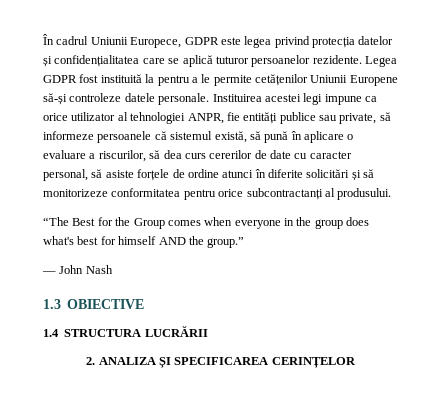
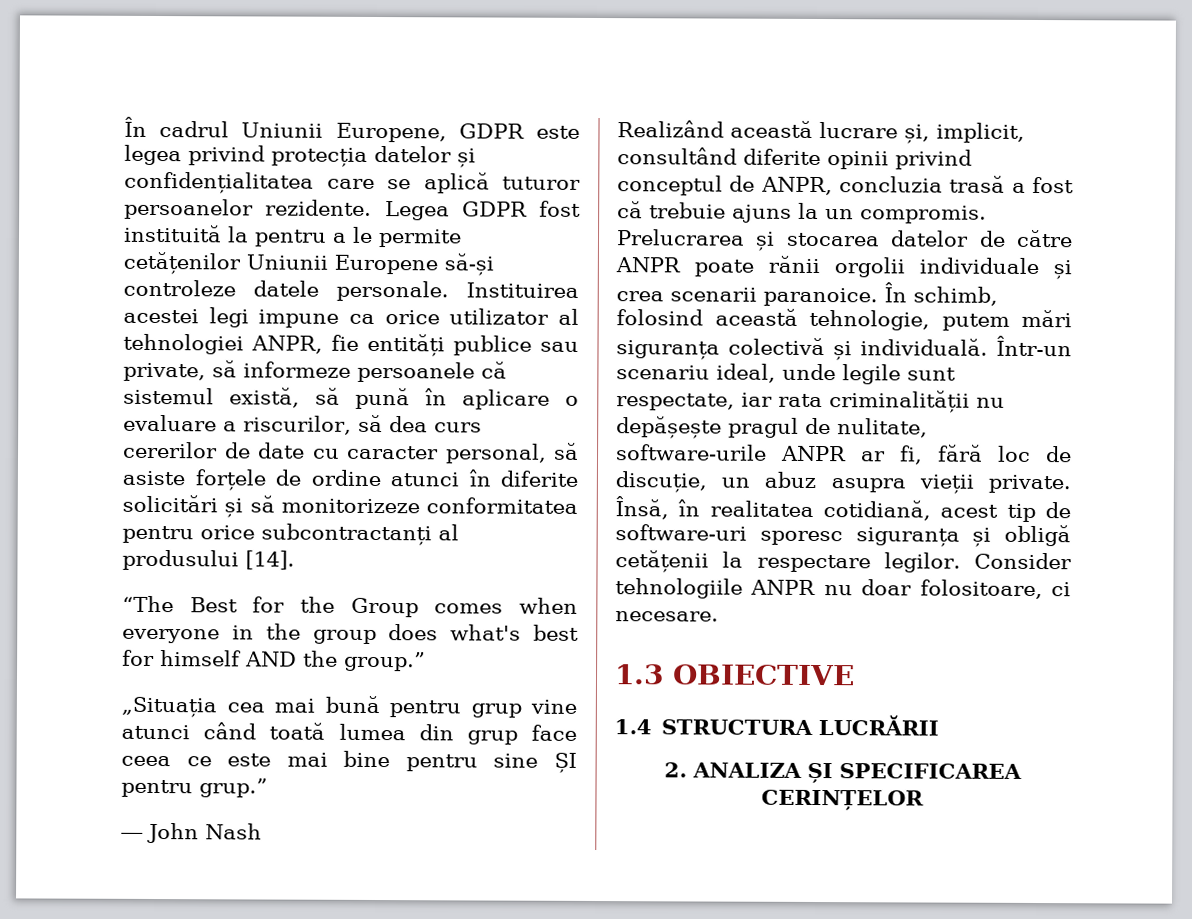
- În cadrul Uniunii Europece, GDPR este legea privind protecția datelor și confidențialitatea care se aplică tuturor persoanelor rezidente.
+ În cadrul Uniunii Europene, GDPR este legea privind protecția datelor și confidențialitatea care se aplică tuturor persoanelor rezidente.
- Instituirea acestei legi impune ca orice utilizator al tehnologiei ANPR, fie entități publice sau private, să informeze persoanele că sistemul există, să pună în aplicare o evaluare a riscurilor, să dea curs cererilor de date cu caracter personal, să asiste forțele de ordine atunci în diferite solicitări și să monitorizeze conformitatea pentru orice subcontractanți al produsului.
+ Instituirea acestei legi impune ca orice utilizator al tehnologiei ANPR, fie entități publice sau private, să informeze persoanele că sistemul există, să pună în aplicare o evaluare a riscurilor, să dea curs cererilor de date cu caracter personal, să asiste forțele de ordine atunci în diferite solicitări și să monitorizeze conformitatea pentru orice subcontractanți al produsului [14].
+ „Situația cea mai bună pentru grup vine atunci când toată lumea din grup face ceea ce este mai bine pentru sine ȘI pentru grup.”
  ― John Nash
+ Realizând această lucrare și, implicit, consultând diferite opinii privind conceptul de ANPR, concluzia trasă a fost că trebuie ajuns la un compromis. Prelucrarea și stocarea datelor de către ANPR poate rănii orgolii individuale și crea scenarii paranoice. În schimb, folosind această tehnologie, putem mări siguranța colectivă și individuală. Într-un scenariu ideal, unde legile sunt respectate, iar rata criminalității nu depășește pragul de nulitate, software-urile ANPR ar fi, fără loc de discuție, un abuz asupra vieții private. Însă, în realitatea cotidiană, acest tip de software-uri sporesc siguranța și obligă cetățenii la respectare legilor. Consider tehnologiile ANPR nu doar folositoare, ci necesare.

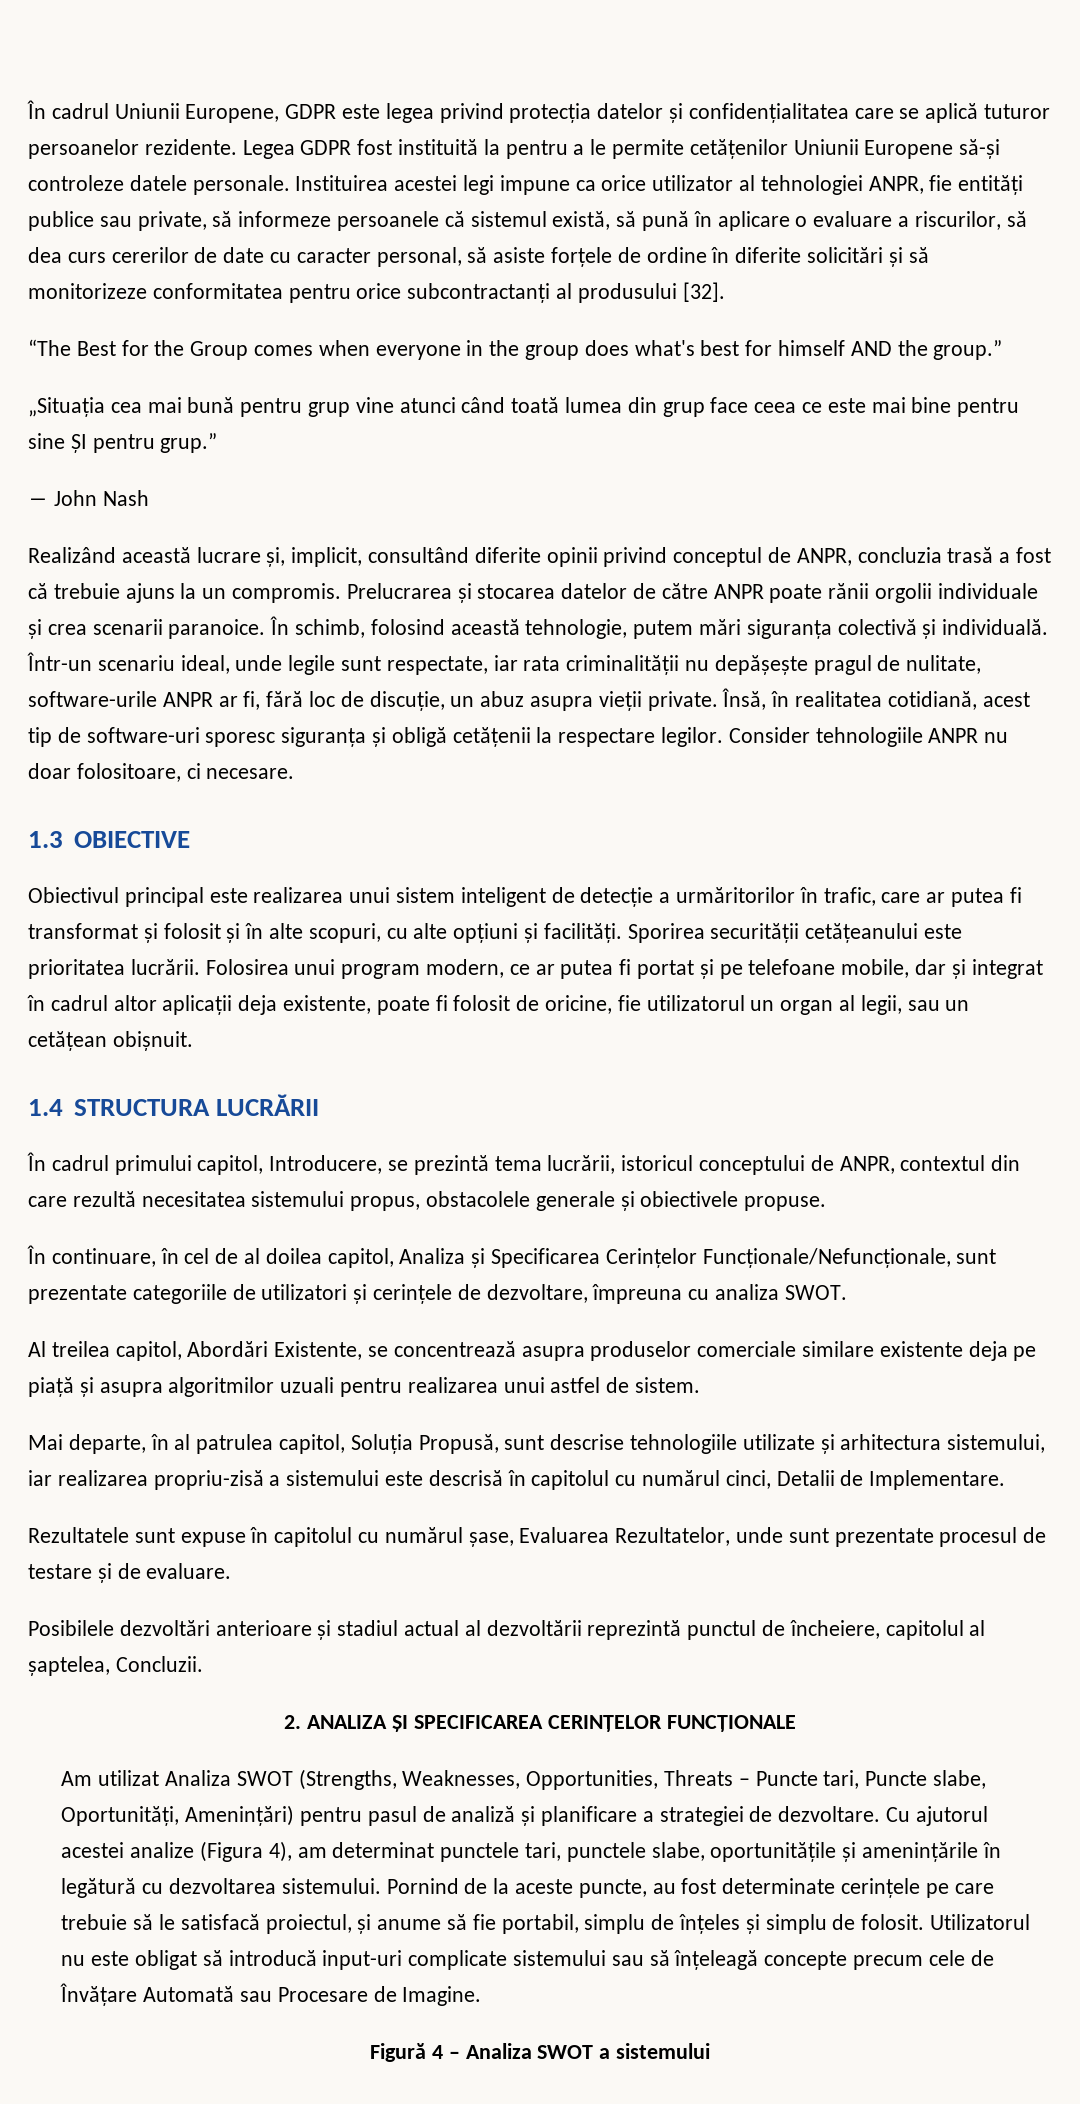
- Instituirea acestei legi impune ca orice utilizator al tehnologiei ANPR, fie entități publice sau private, să informeze persoanele că sistemul există, să pună în aplicare o evaluare a riscurilor, să dea curs cererilor de date cu caracter personal, să asiste forțele de ordine atunci în diferite solicitări și să monitorizeze conformitatea pentru orice subcontractanți al produsului [14].
+ Instituirea acestei legi impune ca orice utilizator al tehnologiei ANPR, fie entități publice sau private, să informeze persoanele că sistemul există, să pună în aplicare o evaluare a riscurilor, să dea curs cererilor de date cu caracter personal, să asiste forțele de ordine în diferite solicitări și să monitorizeze conformitatea pentru orice subcontractanți al produsului [32].
+ Obiectivul principal este realizarea unui sistem inteligent de detecție a urmăritorilor în trafic, care ar putea fi transformat și folosit și în alte scopuri, cu alte opțiuni și facilități. Sporirea securității cetățeanului este prioritatea lucrării. Folosirea unui program modern, ce ar putea fi portat și pe telefoane mobile, dar și integrat în cadrul altor aplicații deja existente, poate fi folosit de oricine, fie utilizatorul un organ al legii, sau un cetățean obișnuit.
  1.4 STRUCTURA LUCRĂRII
+ În cadrul primului capitol, Introducere, se prezintă tema lucrării, istoricul conceptului de ANPR, contextul din care rezultă necesitatea sistemului propus, obstacolele generale și obiectivele propuse.
+ În continuare, în cel de al doilea capitol, Analiza și Specificarea Cerințelor Funcționale/Nefuncționale, sunt prezentate categoriile de utilizatori și cerințele de dezvoltare, împreuna cu analiza SWOT.
+ Al treilea capitol, Abordări Existente, se concentrează asupra produselor comerciale similare existente deja pe piață și asupra algoritmilor uzuali pentru realizarea unui astfel de sistem.
+ Mai departe, în al patrulea capitol, Soluția Propusă, sunt descrise tehnologiile utilizate și arhitectura sistemului, iar realizarea propriu-zisă a sistemului este descrisă în capitolul cu numărul cinci, Detalii de Implementare.
+ Rezultatele sunt expuse în capitolul cu numărul șase, Evaluarea Rezultatelor, unde sunt prezentate procesul de testare și de evaluare.
+ Posibilele dezvoltări anterioare și stadiul actual al dezvoltării reprezintă punctul de încheiere, capitolul al șaptelea, Concluzii.
- 2. ANALIZA ȘI SPECIFICAREA CERINȚELOR
+ 2. ANALIZA ȘI SPECIFICAREA CERINȚELOR FUNCȚIONALE
+ Am utilizat Analiza SWOT (Strengths, Weaknesses, Opportunities, Threats – Puncte tari, Puncte slabe, Oportunități, Amenințări) pentru pasul de analiză și planificare a strategiei de dezvoltare. Cu ajutorul acestei analize (Figura 4), am determinat punctele tari, punctele slabe, oportunitățile și amenințările în legătură cu dezvoltarea sistemului. Pornind de la aceste puncte, au fost determinate cerințele pe care trebuie să le satisfacă proiectul, și anume să fie portabil, simplu de înțeles și simplu de folosit. Utilizatorul nu este obligat să introducă input-uri complicate sistemului sau să înțeleagă concepte precum cele de Învățare Automată sau Procesare de Imagine.
+ Figură 4 – Analiza SWOT a sistemului

